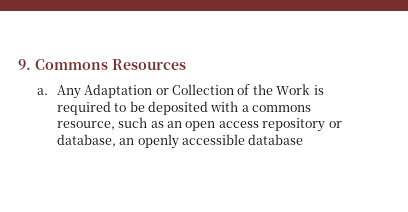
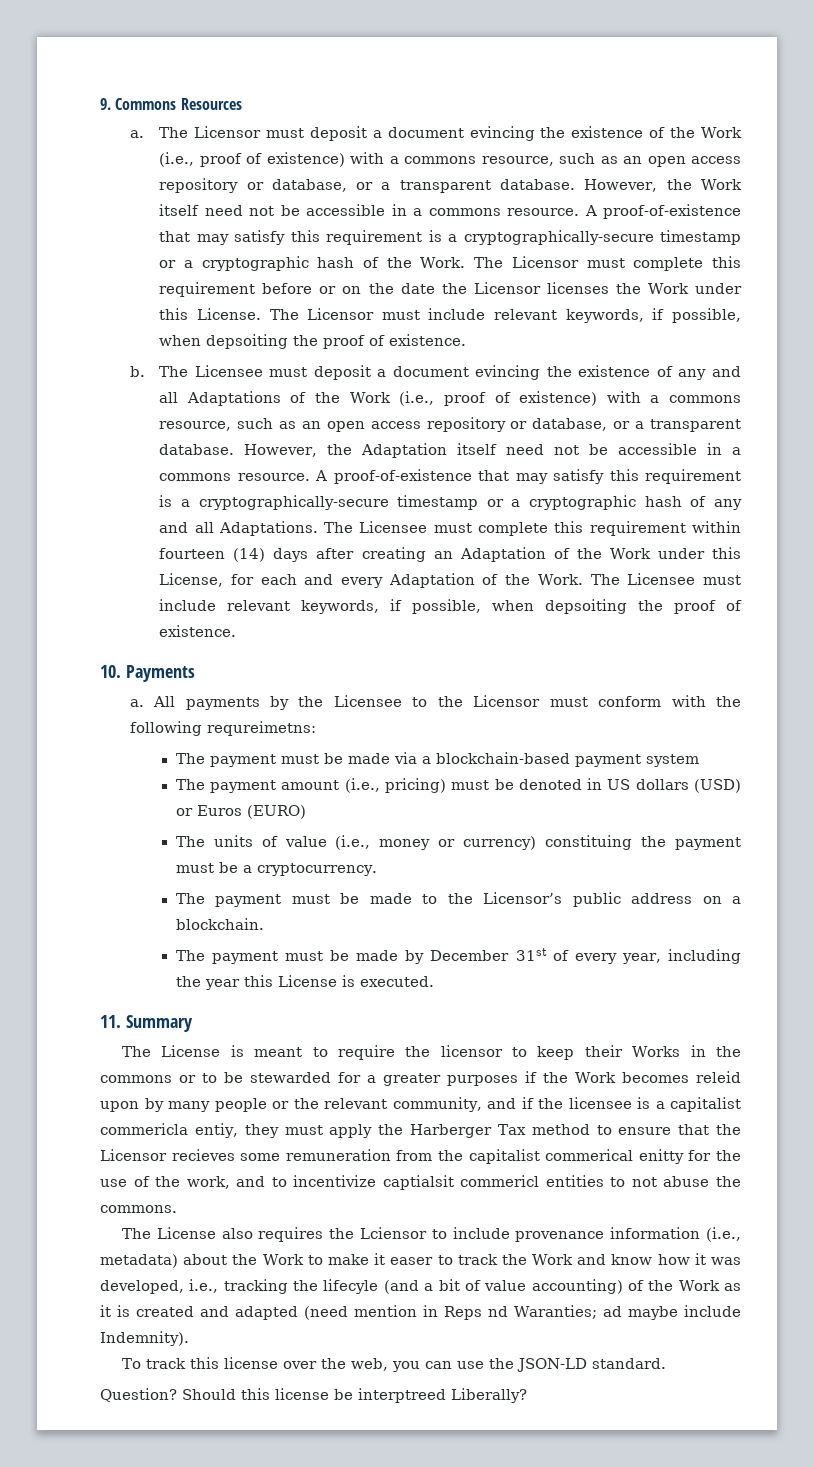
- Any Adaptation or Collection of the Work is required to be deposited with a commons resource, such as an open access repository or database, an openly accessible database
+ The Licensor must deposit a document evincing the existence of the Work (i.e., proof of existence) with a commons resource, such as an open access repository or database, or a transparent database. However, the Work itself need not be accessible in a commons resource. A proof-of-existence that may satisfy this requirement is a cryptographically-secure timestamp or a cryptographic hash of the Work. The Licensor must complete this requirement before or on the date the Licensor licenses the Work under this License. The Licensor must include relevant keywords, if possible, when depsoiting the proof of existence.
+ b. The Licensee must deposit a document evincing the existence of any and all Adaptations of the Work (i.e., proof of existence) with a commons resource, such as an open access repository or database, or a transparent database. However, the Adaptation itself need not be accessible in a commons resource. A proof-of-existence that may satisfy this requirement is a cryptographically-secure timestamp or a cryptographic hash of any and all Adaptations. The Licensee must complete this requirement within fourteen (14) days after creating an Adaptation of the Work under this License, for each and every Adaptation of the Work. The Licensee must include relevant keywords, if possible, when depsoiting the proof of existence.
+ 10. Payments
+ a. All payments by the Licensee to the Licensor must conform with the following requreimetns:
+ The payment must be made via a blockchain-based payment system
+ The payment amount (i.e., pricing) must be denoted in US dollars (USD) or Euros (EURO)
+ The units of value (i.e., money or currency) constituing the payment must be a cryptocurrency.
+ The payment must be made to the Licensor’s public address on a blockchain.
+ The payment must be made by December 31st of every year, including the year this License is executed.
+ 11. Summary
+ The License is meant to require the licensor to keep their Works in the commons or to be stewarded for a greater purposes if the Work becomes releid upon by many people or the relevant community, and if the licensee is a capitalist commericla entiy, they must apply the Harberger Tax method to ensure that the Licensor recieves some remuneration from the capitalist commerical enitty for the use of the work, and to incentivize captialsit commericl entities to not abuse the commons.
+ The License also requires the Lciensor to include provenance information (i.e., metadata) about the Work to make it easer to track the Work and know how it was developed, i.e., tracking the lifecyle (and a bit of value accounting) of the Work as it is created and adapted (need mention in Reps nd Waranties; ad maybe include Indemnity).
+ To track this license over the web, you can use the JSON-LD standard.
+ Question? Should this license be interptreed Liberally?

